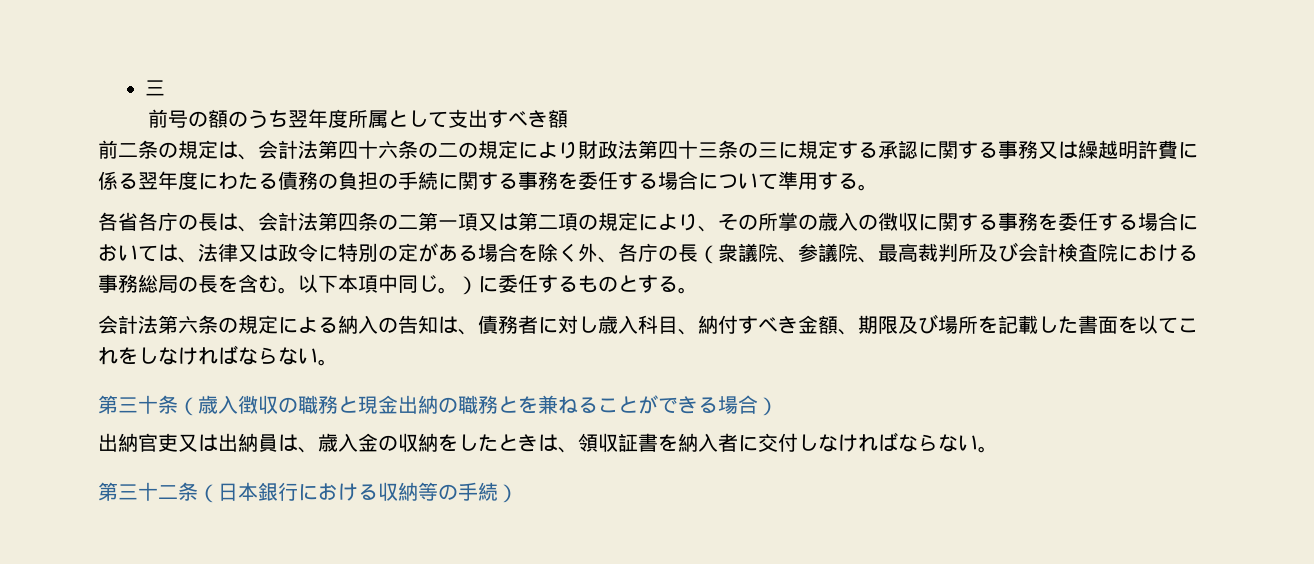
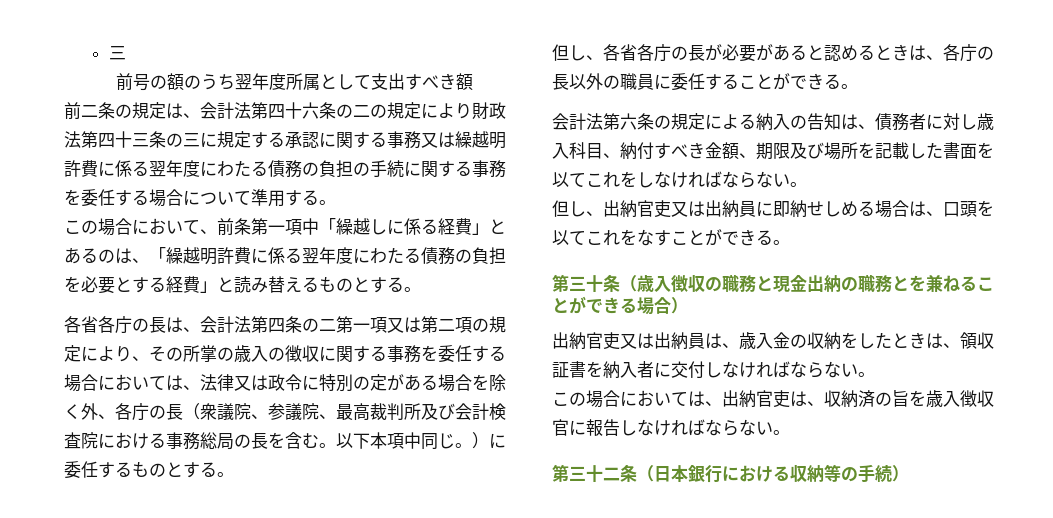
+ この場合において、前条第一項中「繰越しに係る経費」とあるのは、「繰越明許費に係る翌年度にわたる債務の負担を必要とする経費」と読み替えるものとする。
+ 但し、各省各庁の長が必要があると認めるときは、各庁の長以外の職員に委任することができる。
+ 但し、出納官吏又は出納員に即納せしめる場合は、口頭を以てこれをなすことができる。
+ この場合においては、出納官吏は、収納済の旨を歳入徴収官に報告しなければならない。

